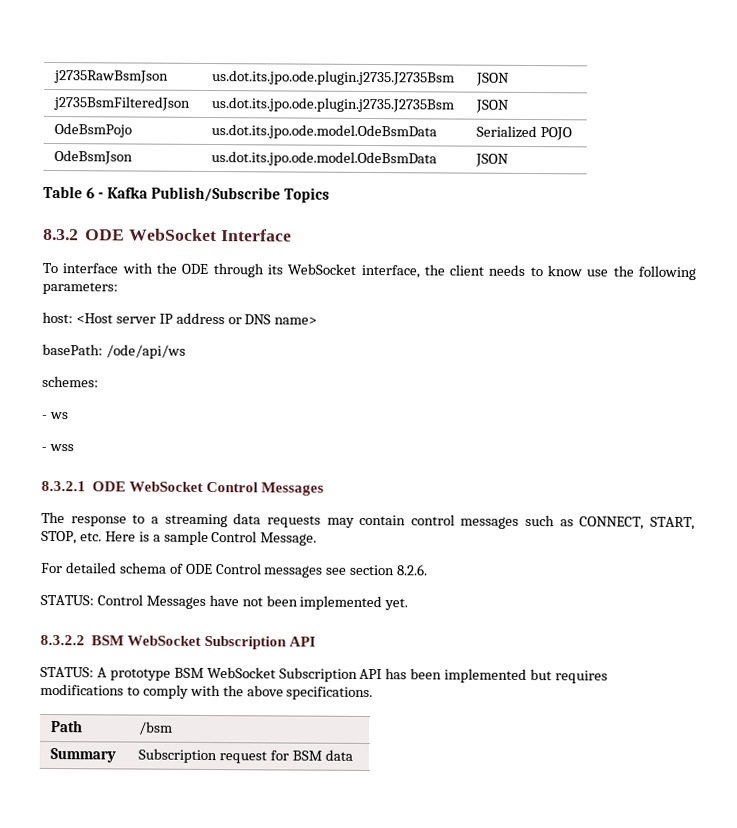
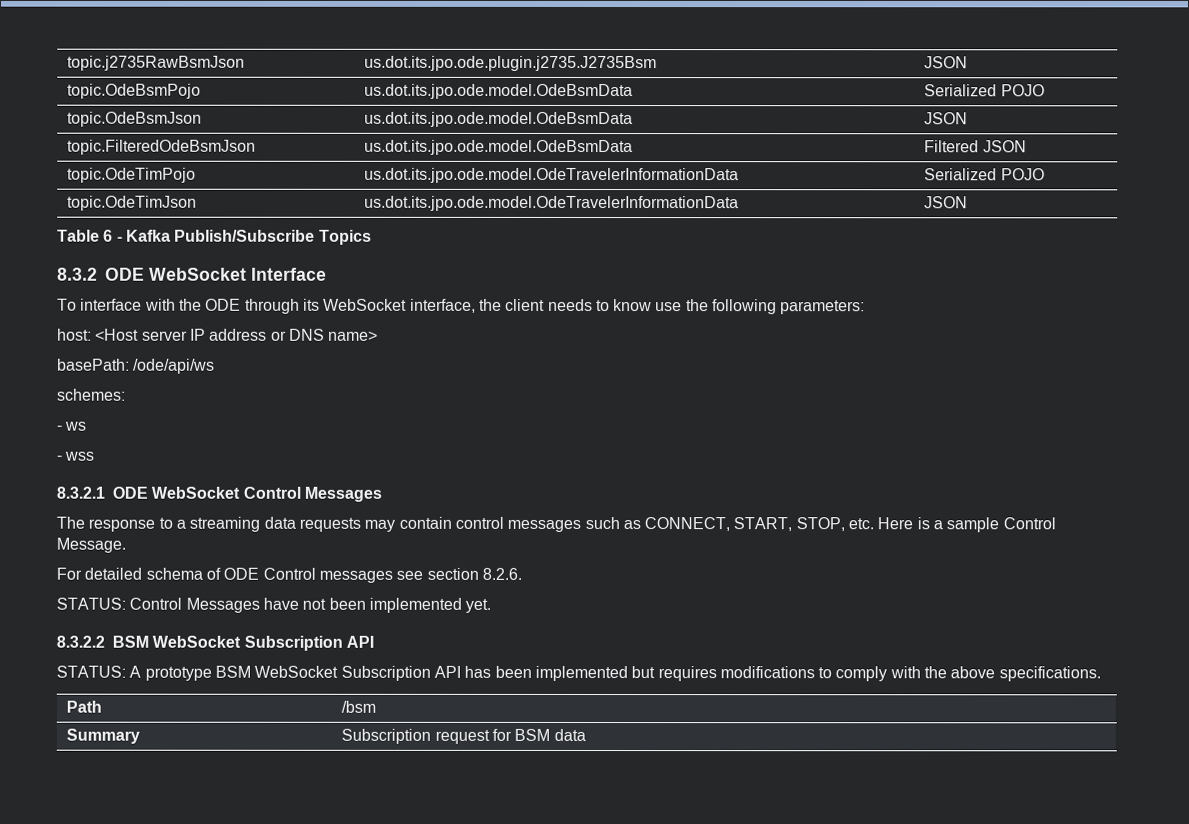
- j2735RawBsmJson | us.dot.its.jpo.ode.plugin.j2735.J2735Bsm | JSON
- j2735BsmFilteredJson | us.dot.its.jpo.ode.plugin.j2735.J2735Bsm | JSON
- OdeBsmPojo | us.dot.its.jpo.ode.model.OdeBsmData | Serialized POJO
+ topic.j2735RawBsmJson | us.dot.its.jpo.ode.plugin.j2735.J2735Bsm | JSON
+ topic.OdeBsmPojo | us.dot.its.jpo.ode.model.OdeBsmData | Serialized POJO
- OdeBsmJson | us.dot.its.jpo.ode.model.OdeBsmData | JSON
+ topic.OdeBsmJson | us.dot.its.jpo.ode.model.OdeBsmData | JSON
+ topic.FilteredOdeBsmJson | us.dot.its.jpo.ode.model.OdeBsmData | Filtered JSON
+ topic.OdeTimPojo | us.dot.its.jpo.ode.model.OdeTravelerInformationData | Serialized POJO
+ topic.OdeTimJson | us.dot.its.jpo.ode.model.OdeTravelerInformationData | JSON

